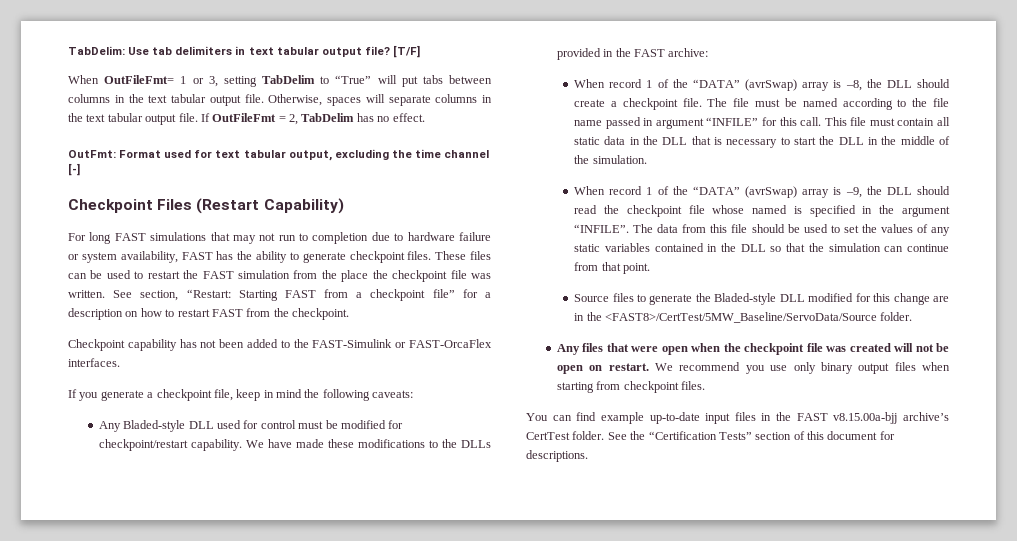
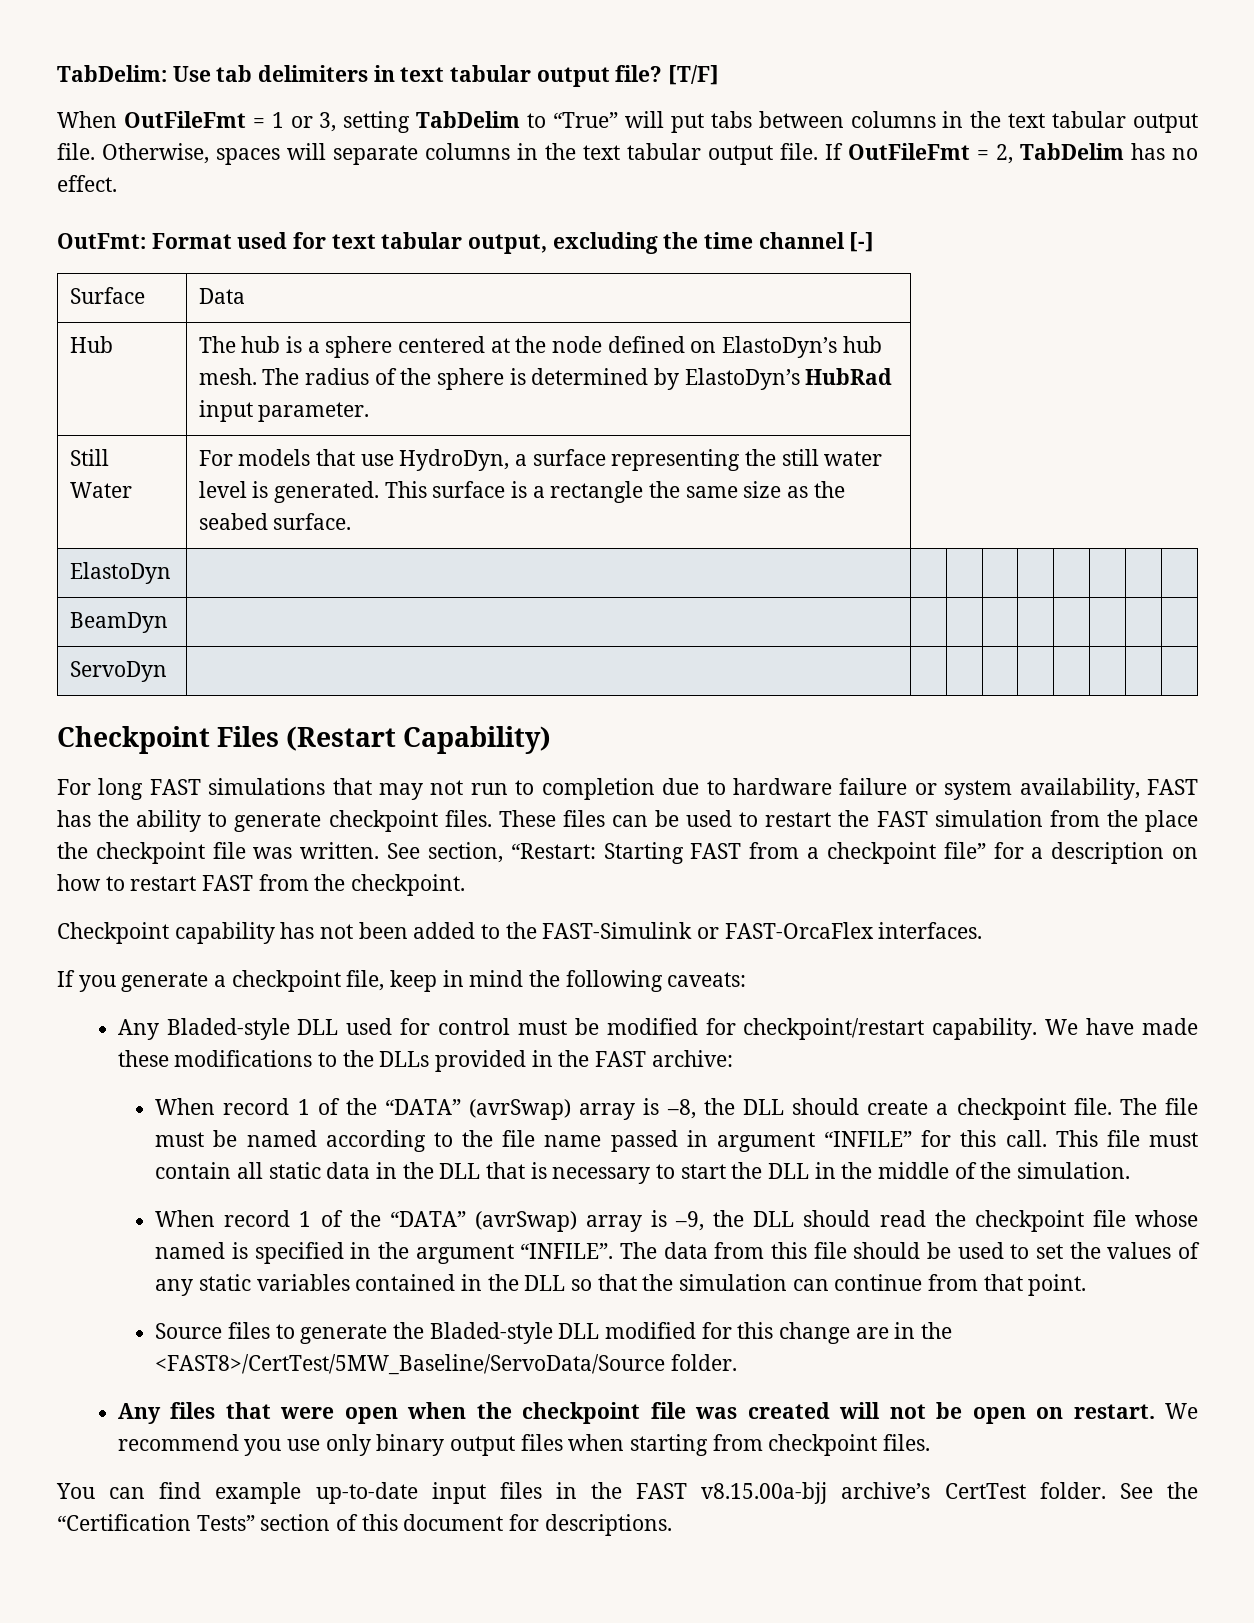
- When OutFileFmt= 1 or 3, setting TabDelim to “True” will put tabs between columns in the text tabular output file.
+ When OutFileFmt = 1 or 3, setting TabDelim to “True” will put tabs between columns in the text tabular output file.
+ Surface | Data
+ Hub | The hub is a sphere centered at the node defined on ElastoDyn’s hub mesh. The radius of the sphere is determined by ElastoDyn’s HubRad input parameter.
+ Still Water | For models that use HydroDyn, a surface representing the still water level is generated. This surface is a rectangle the same size as the seabed surface.
+ ElastoDyn | | | | | | | | |
+ BeamDyn | | | | | | | | |
+ ServoDyn | | | | | | | | |

